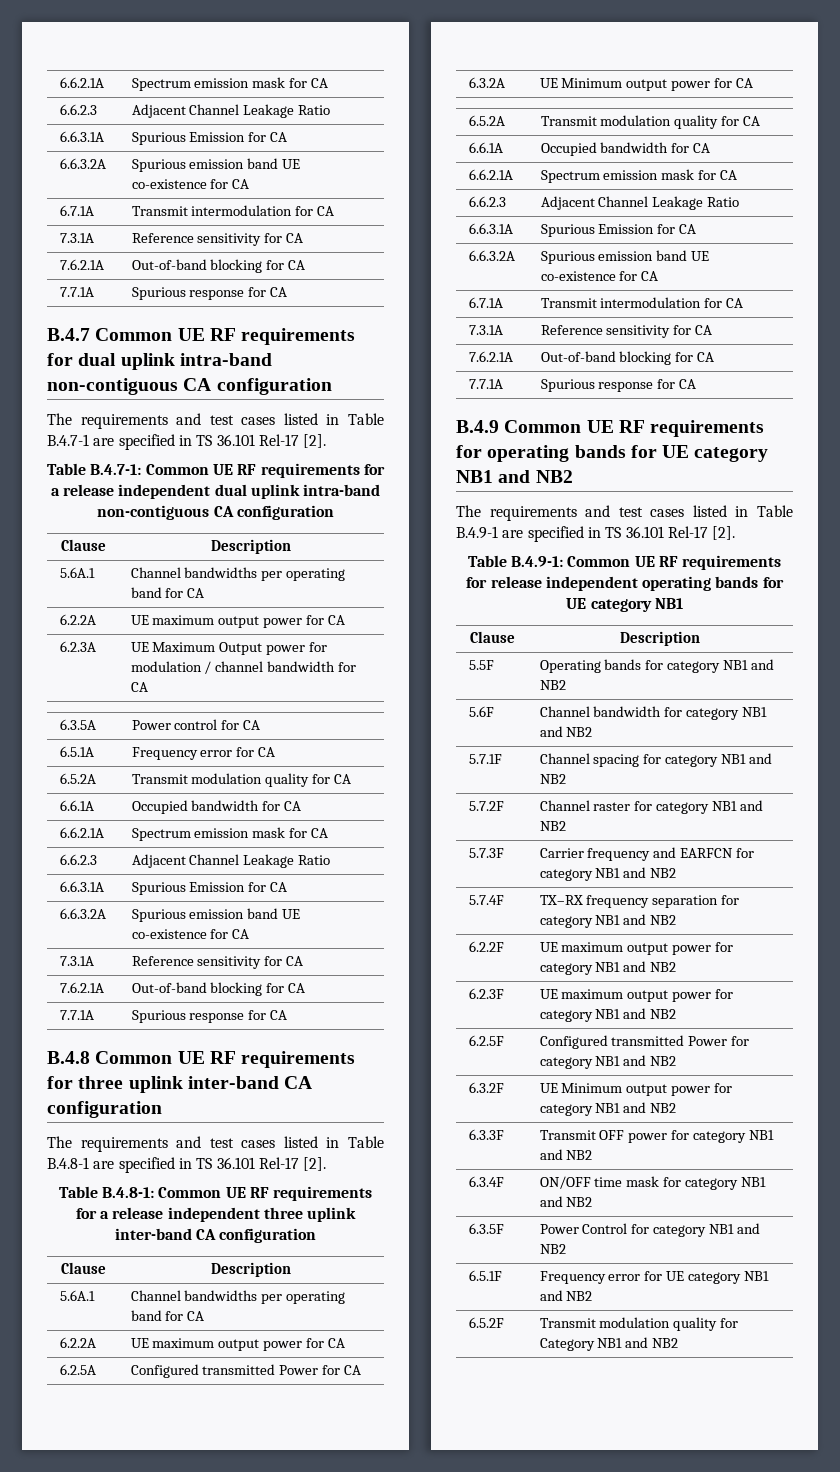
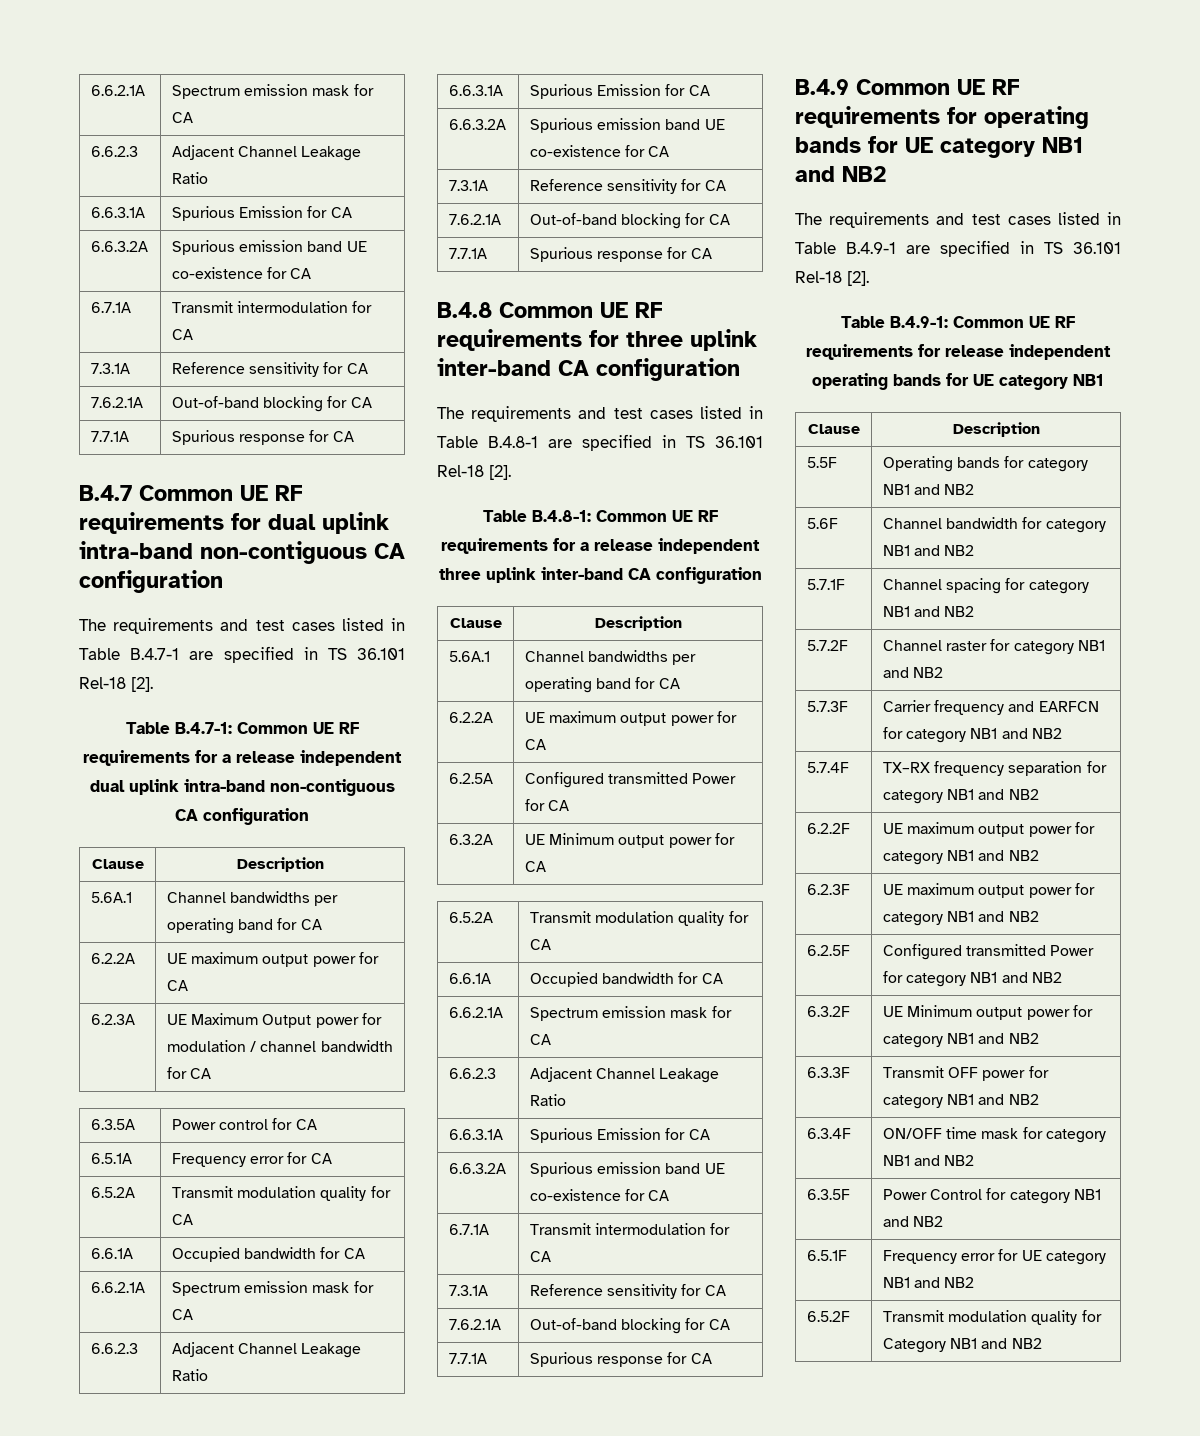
- The requirements and test cases listed in Table B.4.7-1 are specified in TS 36.101 Rel-17 [2].
+ The requirements and test cases listed in Table B.4.7-1 are specified in TS 36.101 Rel-18 [2].
- The requirements and test cases listed in Table B.4.8-1 are specified in TS 36.101 Rel-17 [2].
+ The requirements and test cases listed in Table B.4.8-1 are specified in TS 36.101 Rel-18 [2].
- The requirements and test cases listed in Table B.4.9-1 are specified in TS 36.101 Rel-17 [2].
+ The requirements and test cases listed in Table B.4.9-1 are specified in TS 36.101 Rel-18 [2].

